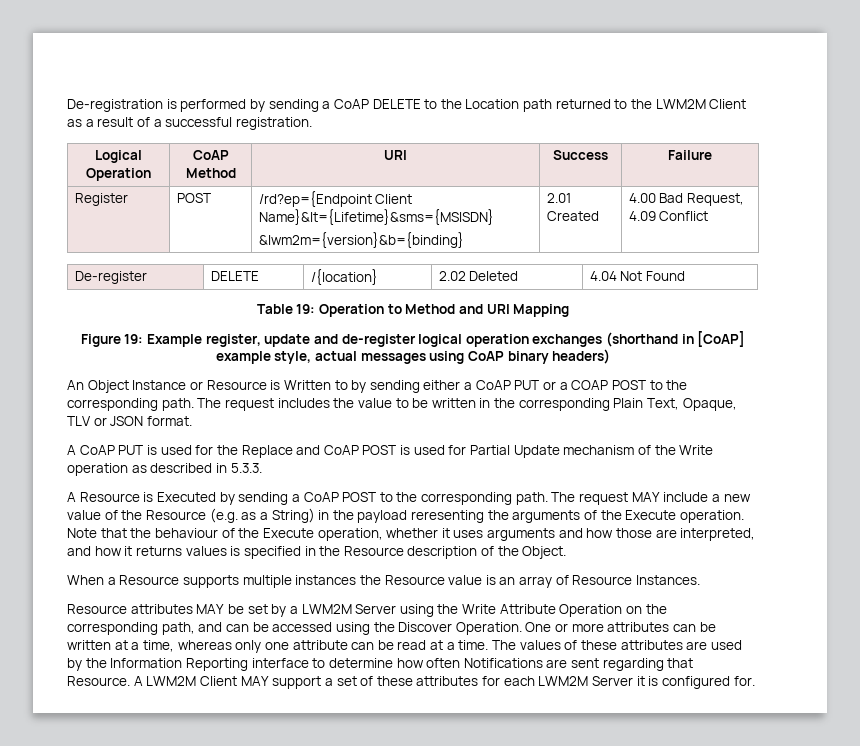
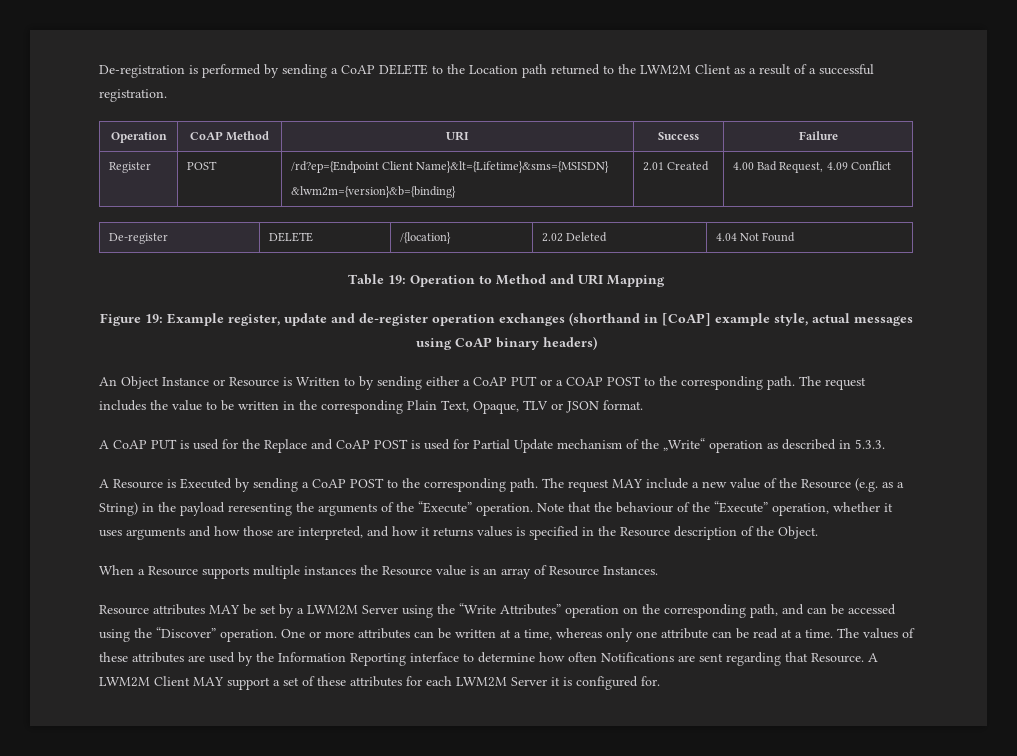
- Logical Operation | CoAP Method | URI | Success | Failure
+ Operation | CoAP Method | URI | Success | Failure
- Figure 19: Example register, update and de-register logical operation exchanges (shorthand in [CoAP] example style, actual messages using CoAP binary headers)
+ Figure 19: Example register, update and de-register operation exchanges (shorthand in [CoAP] example style, actual messages using CoAP binary headers)
- A CoAP PUT is used for the Replace and CoAP POST is used for Partial Update mechanism of the Write operation as described in 5.3.3.
+ A CoAP PUT is used for the Replace and CoAP POST is used for Partial Update mechanism of the „Write“ operation as described in 5.3.3.
- The request MAY include a new value of the Resource (e.g. as a String) in the payload reresenting the arguments of the Execute operation.
+ The request MAY include a new value of the Resource (e.g. as a String) in the payload reresenting the arguments of the “Execute” operation.
- Note that the behaviour of the Execute operation, whether it uses arguments and how those are interpreted, and how it returns values is specified in the Resource description of the Object.
+ Note that the behaviour of the “Execute” operation, whether it uses arguments and how those are interpreted, and how it returns values is specified in the Resource description of the Object.
- Resource attributes MAY be set by a LWM2M Server using the Write Attribute Operation on the corresponding path, and can be accessed using the Discover Operation.
+ Resource attributes MAY be set by a LWM2M Server using the “Write Attributes” operation on the corresponding path, and can be accessed using the “Discover” operation.

